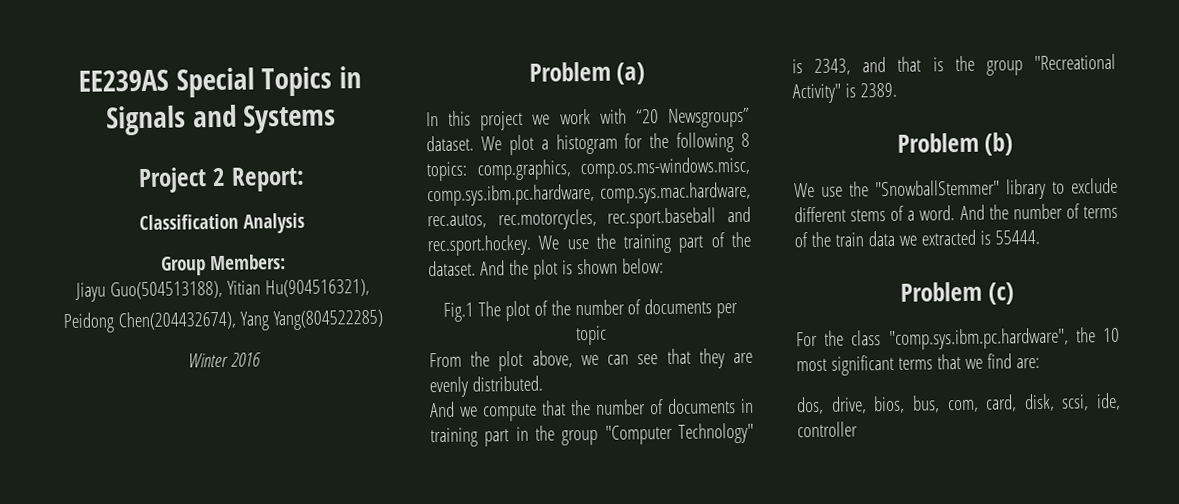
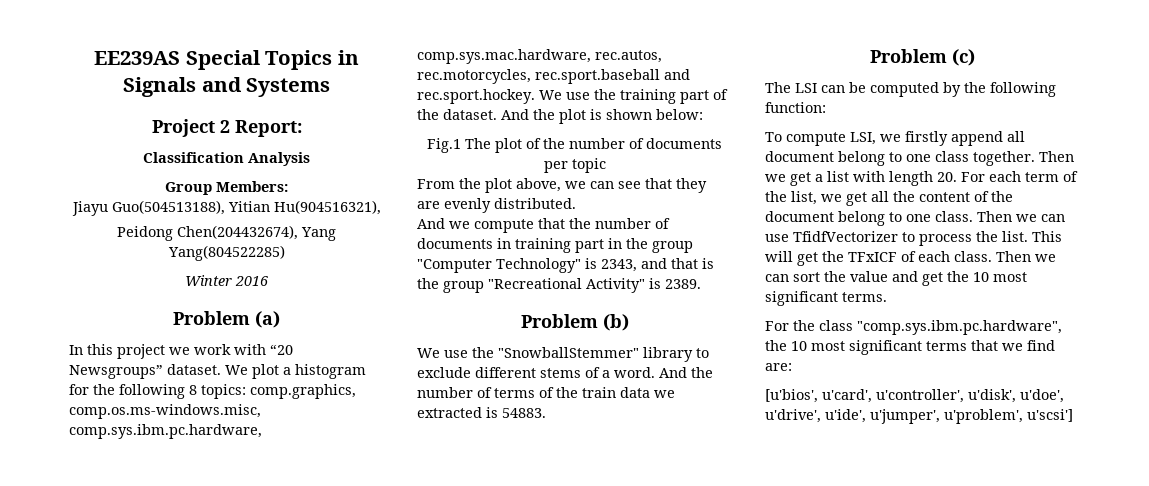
- And the number of terms of the train data we extracted is 55444.
+ And the number of terms of the train data we extracted is 54883.
+ The LSI can be computed by the following function:
+ To compute LSI, we firstly append all document belong to one class together. Then we get a list with length 20. For each term of the list, we get all the content of the document belong to one class. Then we can use TfidfVectorizer to process the list. This will get the TFxICF of each class. Then we can sort the value and get the 10 most significant terms.
- dos, drive, bios, bus, com, card, disk, scsi, ide, controller
+ [u'bios', u'card', u'controller', u'disk', u'doe', u'drive', u'ide', u'jumper', u'problem', u'scsi']

